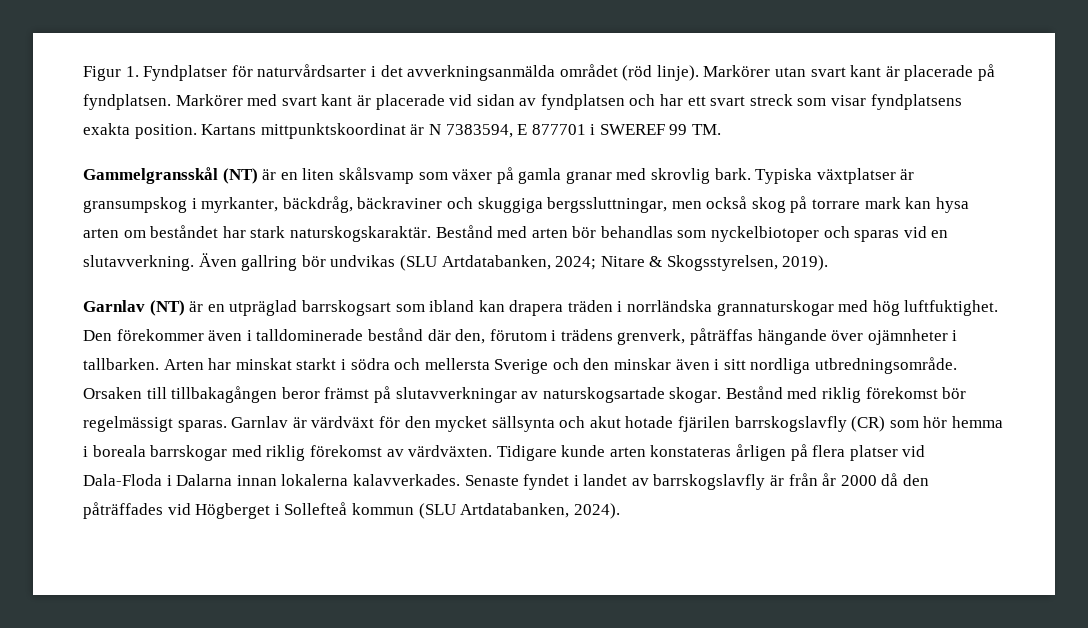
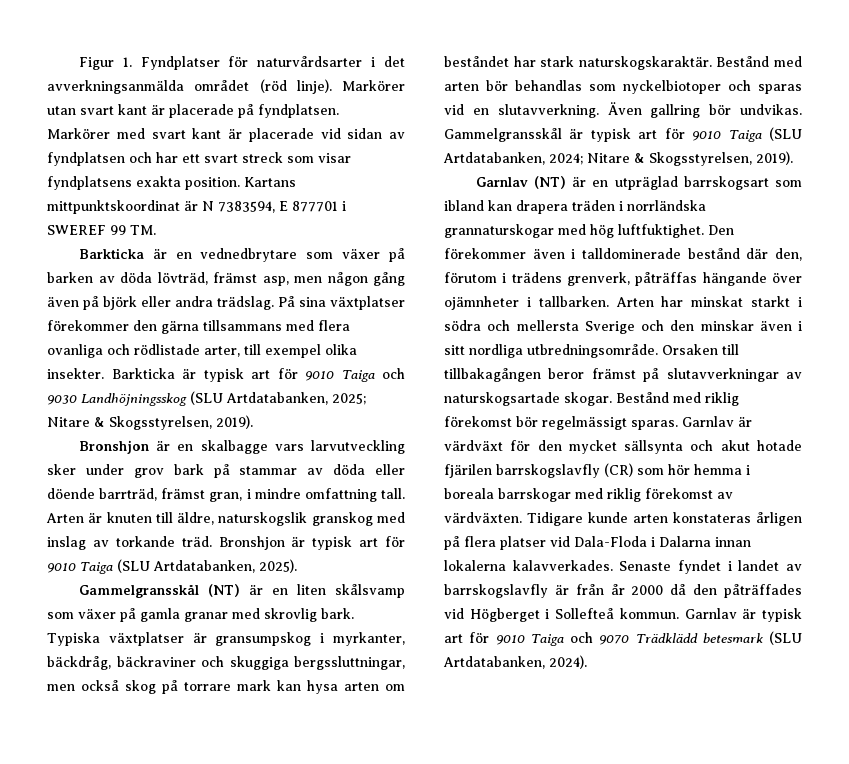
+ Barkticka är en vednedbrytare som växer på barken av döda lövträd, främst asp, men någon gång även på björk eller andra trädslag. På sina växtplatser förekommer den gärna tillsammans med flera ovanliga och rödlistade arter, till exempel olika insekter. Barkticka är typisk art för 9010 Taiga och 9030 Landhöjningsskog (SLU Artdatabanken, 2025; Nitare & Skogsstyrelsen, 2019).
+ Bronshjon är en skalbagge vars larvutveckling sker under grov bark på stammar av döda eller döende barrträd, främst gran, i mindre omfattning tall. Arten är knuten till äldre, naturskogslik granskog med inslag av torkande träd. Bronshjon är typisk art för 9010 Taiga (SLU Artdatabanken, 2025).
- Även gallring bör undvikas (SLU Artdatabanken, 2024; Nitare & Skogsstyrelsen, 2019).
+ Även gallring bör undvikas. Gammelgransskål är typisk art för 9010 Taiga (SLU Artdatabanken, 2024; Nitare & Skogsstyrelsen, 2019).
- Senaste fyndet i landet av barrskogslavfly är från år 2000 då den påträffades vid Högberget i Sollefteå kommun (SLU Artdatabanken, 2024).
+ Senaste fyndet i landet av barrskogslavfly är från år 2000 då den påträffades vid Högberget i Sollefteå kommun. Garnlav är typisk art för 9010 Taiga och 9070 Trädklädd betesmark (SLU Artdatabanken, 2024).

